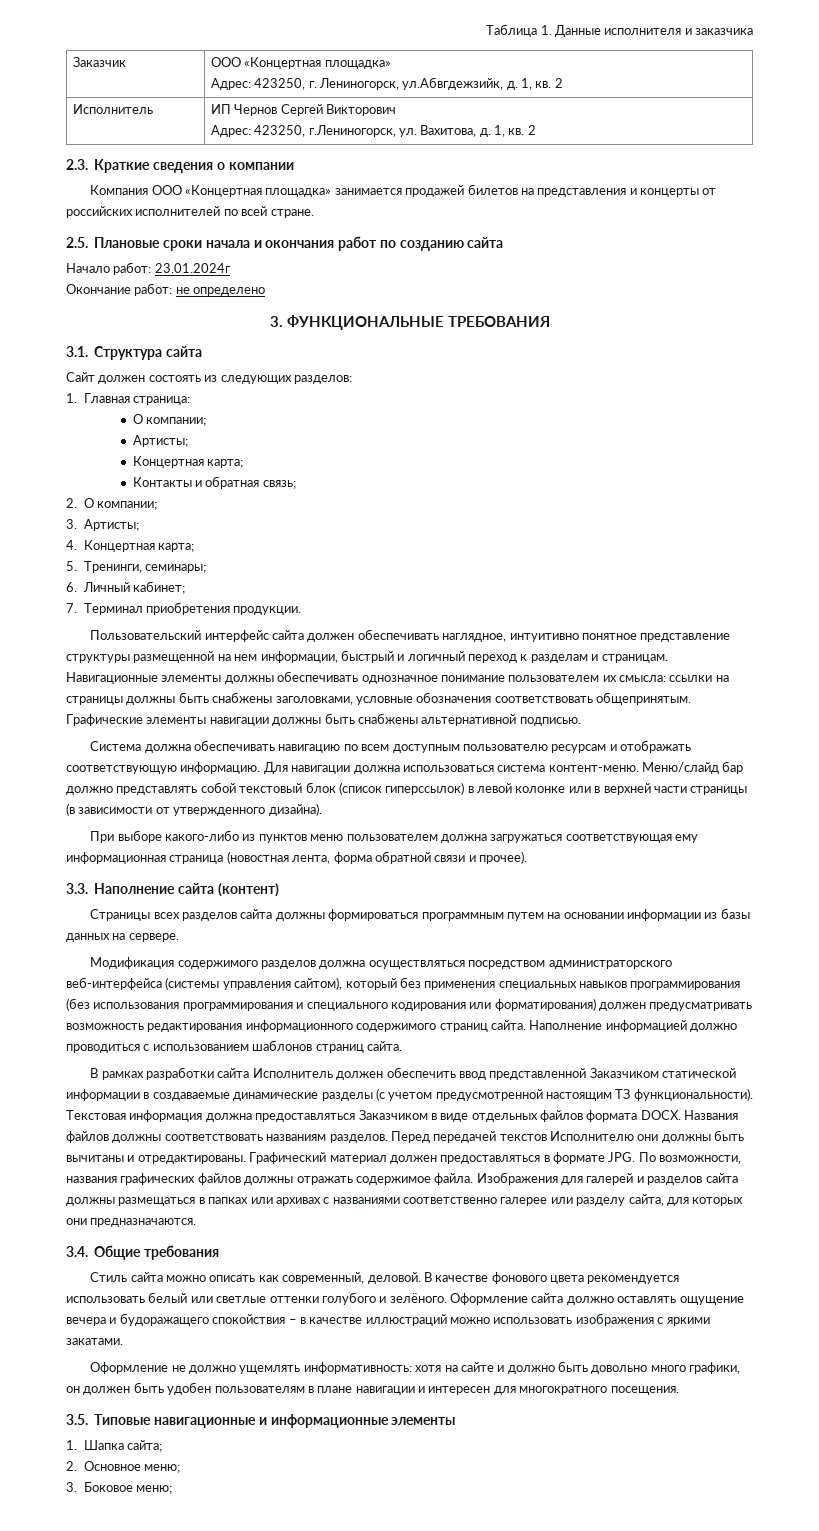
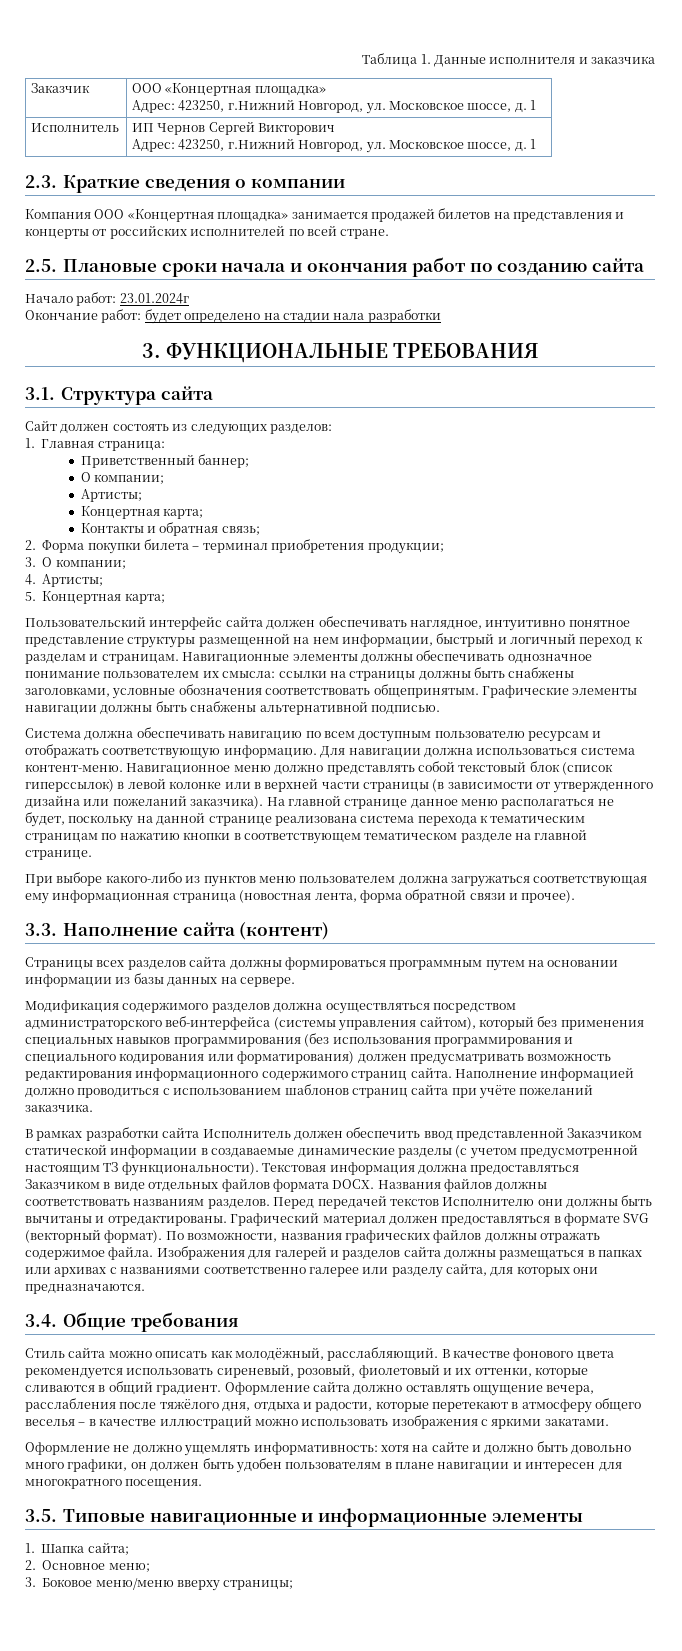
  Заказчик | ООО «Концертная площадка»
- Адрес: 423250, г. Лениногорск, ул.Абвгдежзийк, д. 1, кв. 2
+ Адрес: 423250, г.Нижний Новгород, ул. Московское шоссе, д. 1
  Исполнитель | ИП Чернов Сергей Викторович
- Адрес: 423250, г.Лениногорск, ул. Вахитова, д. 1, кв. 2
+ Адрес: 423250, г.Нижний Новгород, ул. Московское шоссе, д. 1
- Окончание работ: не определено
+ Окончание работ: будет определено на стадии нала разработки
+ Приветственный баннер;
- 2. О компании;
- 3. Артисты;
- 4. Концертная карта;
- 5. Тренинги, семинары;
- 6. Личный кабинет;
- 7. Терминал приобретения продукции.
+ 2. Форма покупки билета – терминал приобретения продукции;
+ 3. О компании;
+ 4. Артисты;
+ 5. Концертная карта;
- Меню/слайд бар должно представлять собой текстовый блок (список гиперссылок) в левой колонке или в верхней части страницы (в зависимости от утвержденного дизайна).
+ Навигационное меню должно представлять собой текстовый блок (список гиперссылок) в левой колонке или в верхней части страницы (в зависимости от утвержденного дизайна или пожеланий заказчика). На главной странице данное меню располагаться не будет, поскольку на данной странице реализована система перехода к тематическим страницам по нажатию кнопки в соответствующем тематическом разделе на главной странице.
- Наполнение информацией должно проводиться с использованием шаблонов страниц сайта.
+ Наполнение информацией должно проводиться с использованием шаблонов страниц сайта при учёте пожеланий заказчика.
- Графический материал должен предоставляться в формате JPG. По возможности, названия графических файлов должны отражать содержимое файла.
+ Графический материал должен предоставляться в формате SVG (векторный формат). По возможности, названия графических файлов должны отражать содержимое файла.
- Стиль сайта можно описать как современный, деловой.
+ Стиль сайта можно описать как молодёжный, расслабляющий.
- В качестве фонового цвета рекомендуется использовать белый или светлые оттенки голубого и зелёного.
+ В качестве фонового цвета рекомендуется использовать сиреневый, розовый, фиолетовый и их оттенки, которые сливаются в общий градиент.
- Оформление сайта должно оставлять ощущение вечера и будоражащего спокойствия – в качестве иллюстраций можно использовать изображения с яркими закатами.
+ Оформление сайта должно оставлять ощущение вечера, расслабления после тяжёлого дня, отдыха и радости, которые перетекают в атмосферу общего веселья – в качестве иллюстраций можно использовать изображения с яркими закатами.
- 3. Боковое меню;
+ 3. Боковое меню/меню вверху страницы;

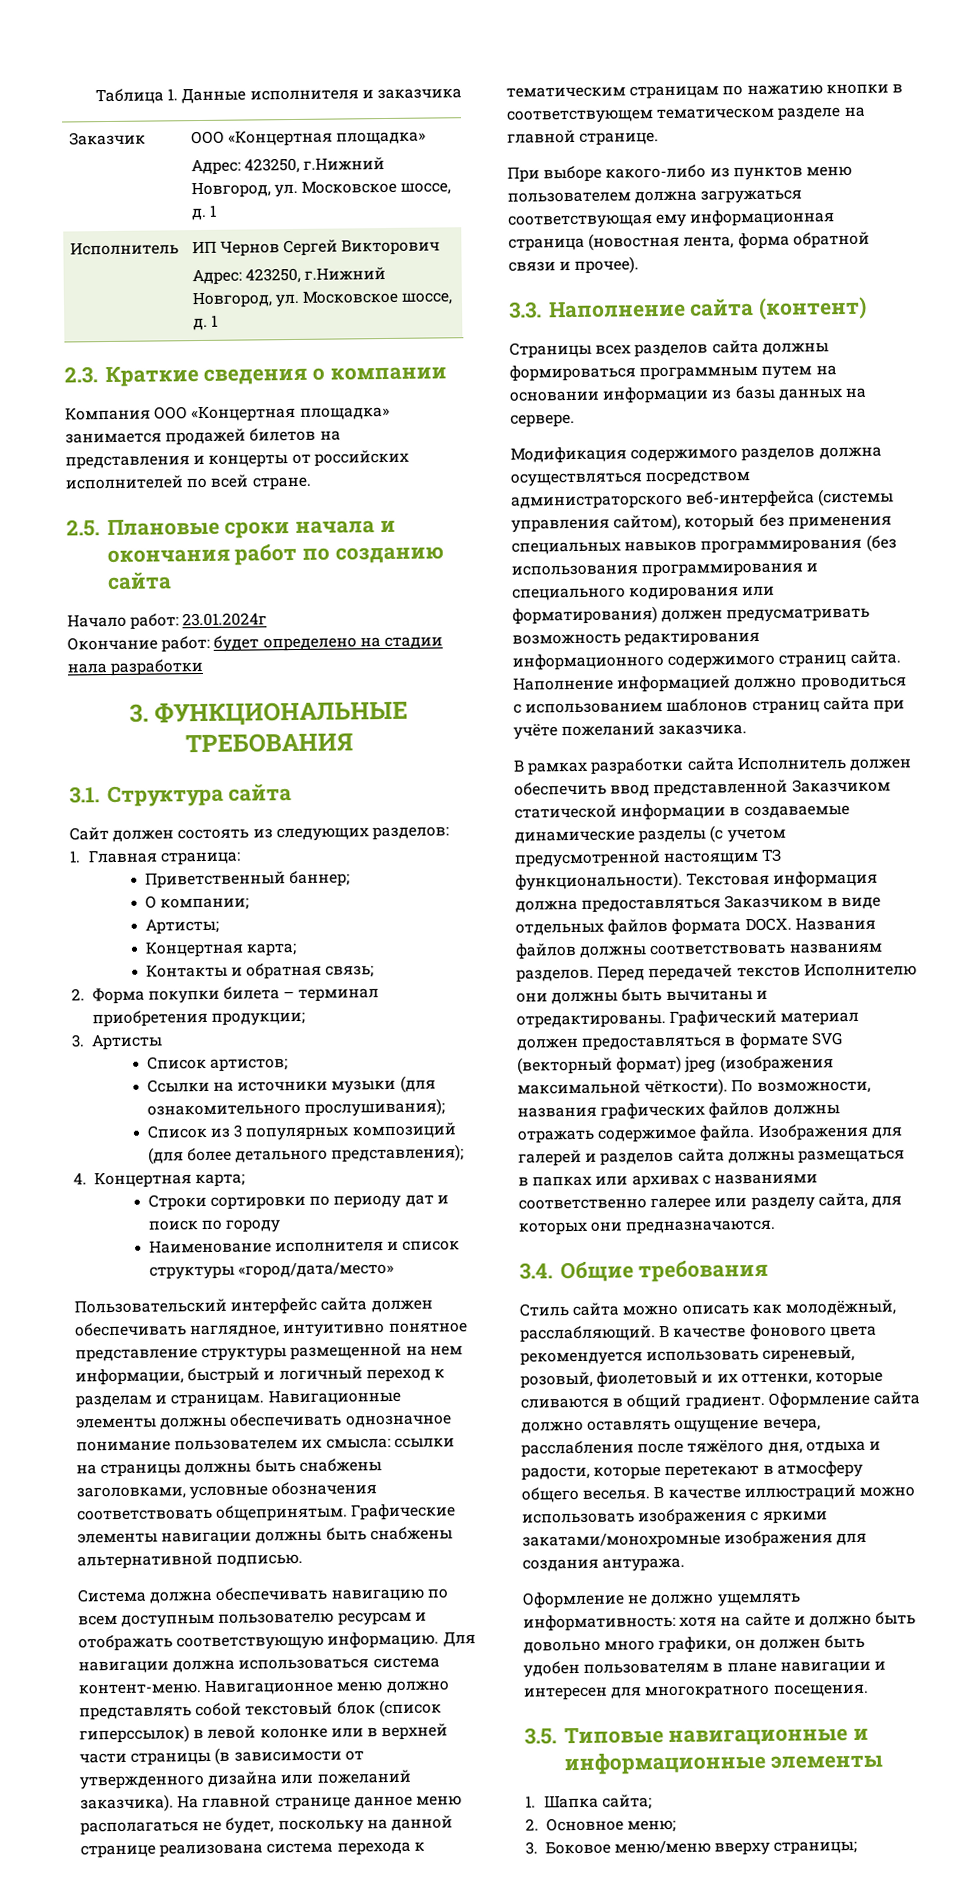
- 3. О компании;
- 4. Артисты;
- 5. Концертная карта;
+ 3. Артисты
+ Список артистов;
+ Ссылки на источники музыки (для ознакомительного прослушивания);
+ Список из 3 популярных композиций (для более детального представления);
+ 4. Концертная карта;
+ Строки сортировки по периоду дат и поиск по городу
+ Наименование исполнителя и список структуры «город/дата/место»
- Графический материал должен предоставляться в формате SVG (векторный формат).
+ Графический материал должен предоставляться в формате SVG (векторный формат) jpeg (изображения максимальной чёткости).
- Оформление сайта должно оставлять ощущение вечера, расслабления после тяжёлого дня, отдыха и радости, которые перетекают в атмосферу общего веселья – в качестве иллюстраций можно использовать изображения с яркими закатами.
+ Оформление сайта должно оставлять ощущение вечера, расслабления после тяжёлого дня, отдыха и радости, которые перетекают в атмосферу общего веселья. В качестве иллюстраций можно использовать изображения с яркими закатами/монохромные изображения для создания антуража.

